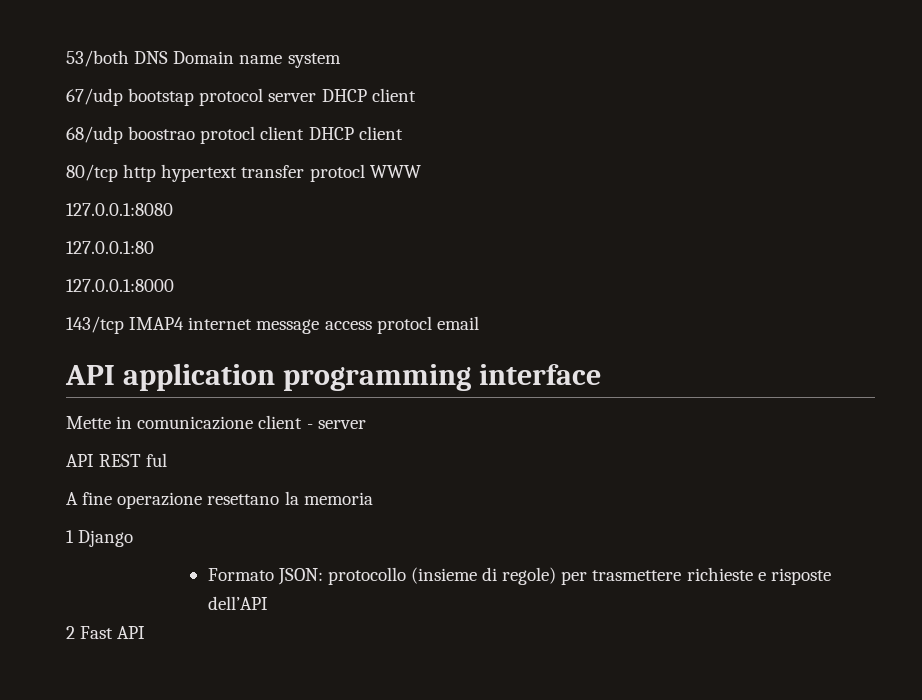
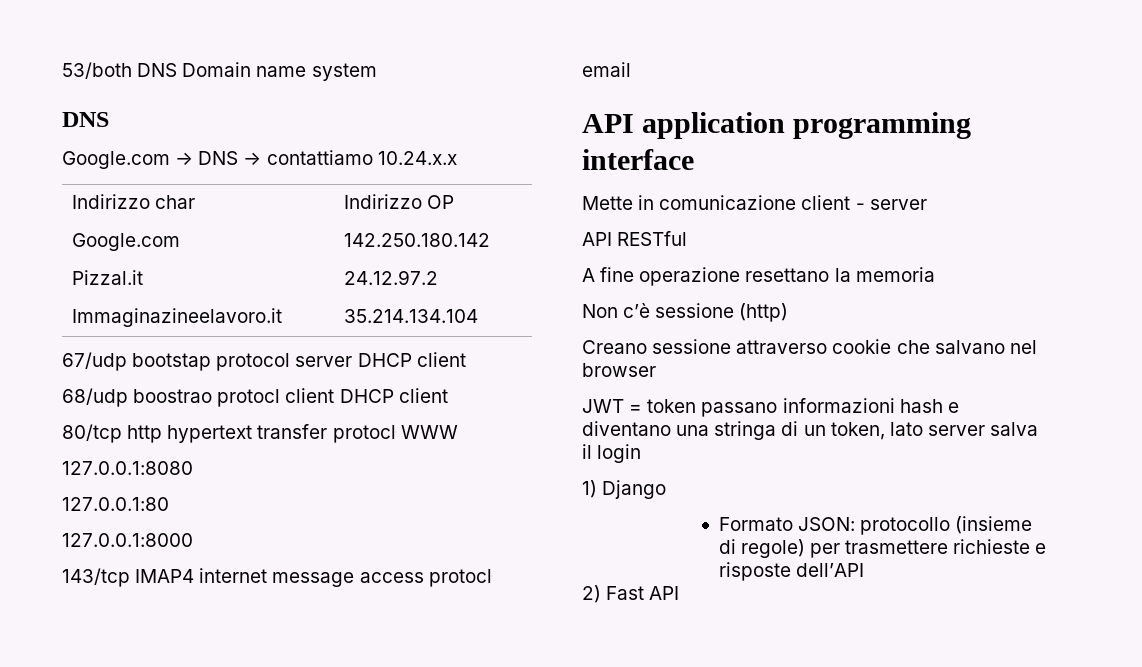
  53/both DNS Domain name system
+ DNS
+ Google.com → DNS → contattiamo 10.24.x.x
+ Indirizzo char | Indirizzo OP
+ Google.com | 142.250.180.142
+ Pizzal.it | 24.12.97.2
+ Immaginazineelavoro.it | 35.214.134.104
- API REST ful
+ API RESTful
- 1 Django
+ Non c’è sessione (http)
+ Creano sessione attraverso cookie che salvano nel browser
+ JWT = token passano informazioni hash e diventano una stringa di un token, lato server salva il login
+ 1) Django
- 2 Fast API
+ 2) Fast API

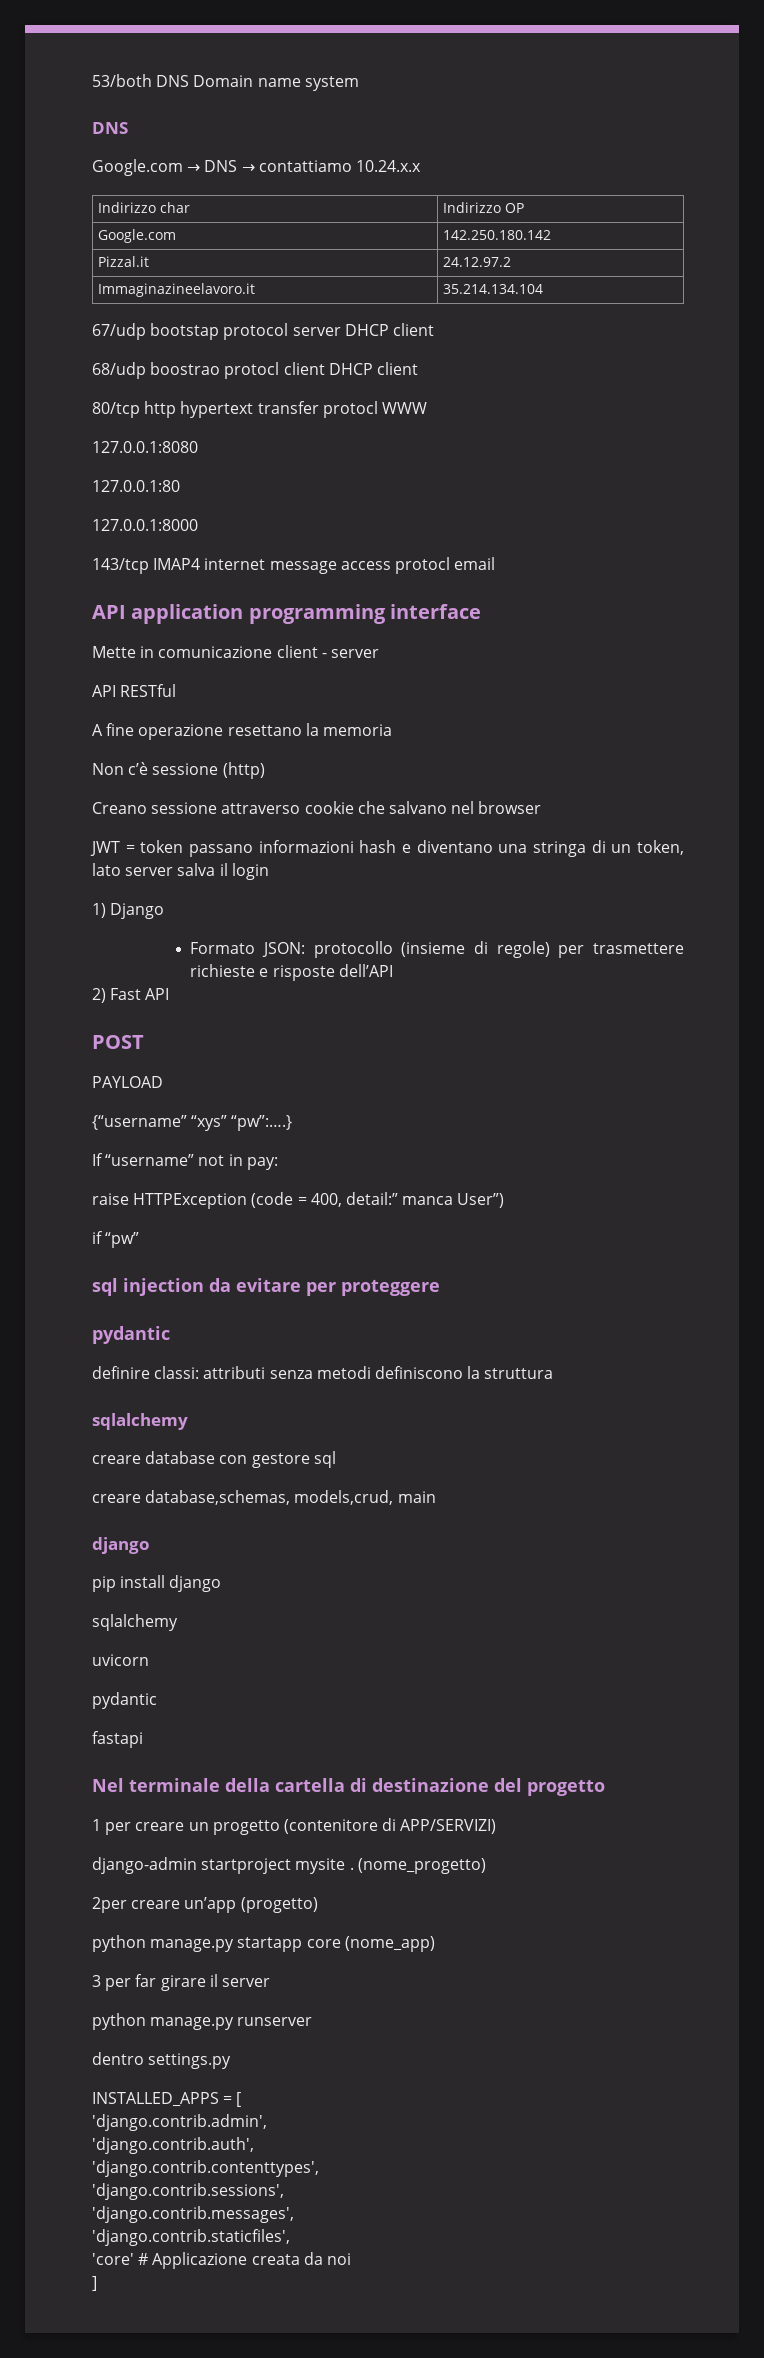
+ POST
+ PAYLOAD
+ {“username” “xys” “pw”:….}
+ If “username” not in pay:
+ raise HTTPException (code = 400, detail:” manca User”)
+ if “pw”
+ sql injection da evitare per proteggere
+ pydantic
+ definire classi: attributi senza metodi definiscono la struttura
+ sqlalchemy
+ creare database con gestore sql
+ creare database,schemas, models,crud, main
+ django
+ pip install django
+ sqlalchemy
+ uvicorn
+ pydantic
+ fastapi
+ Nel terminale della cartella di destinazione del progetto
+ 1 per creare un progetto (contenitore di APP/SERVIZI)
+ django-admin startproject mysite . (nome_progetto)
+ 2per creare un’app (progetto)
+ python manage.py startapp core (nome_app)
+ 3 per far girare il server
+ python manage.py runserver
+ dentro settings.py
+ INSTALLED_APPS = [
+ 'django.contrib.admin',
+ 'django.contrib.auth',
+ 'django.contrib.contenttypes',
+ 'django.contrib.sessions',
+ 'django.contrib.messages',
+ 'django.contrib.staticfiles',
+ 'core' # Applicazione creata da noi
+ ]

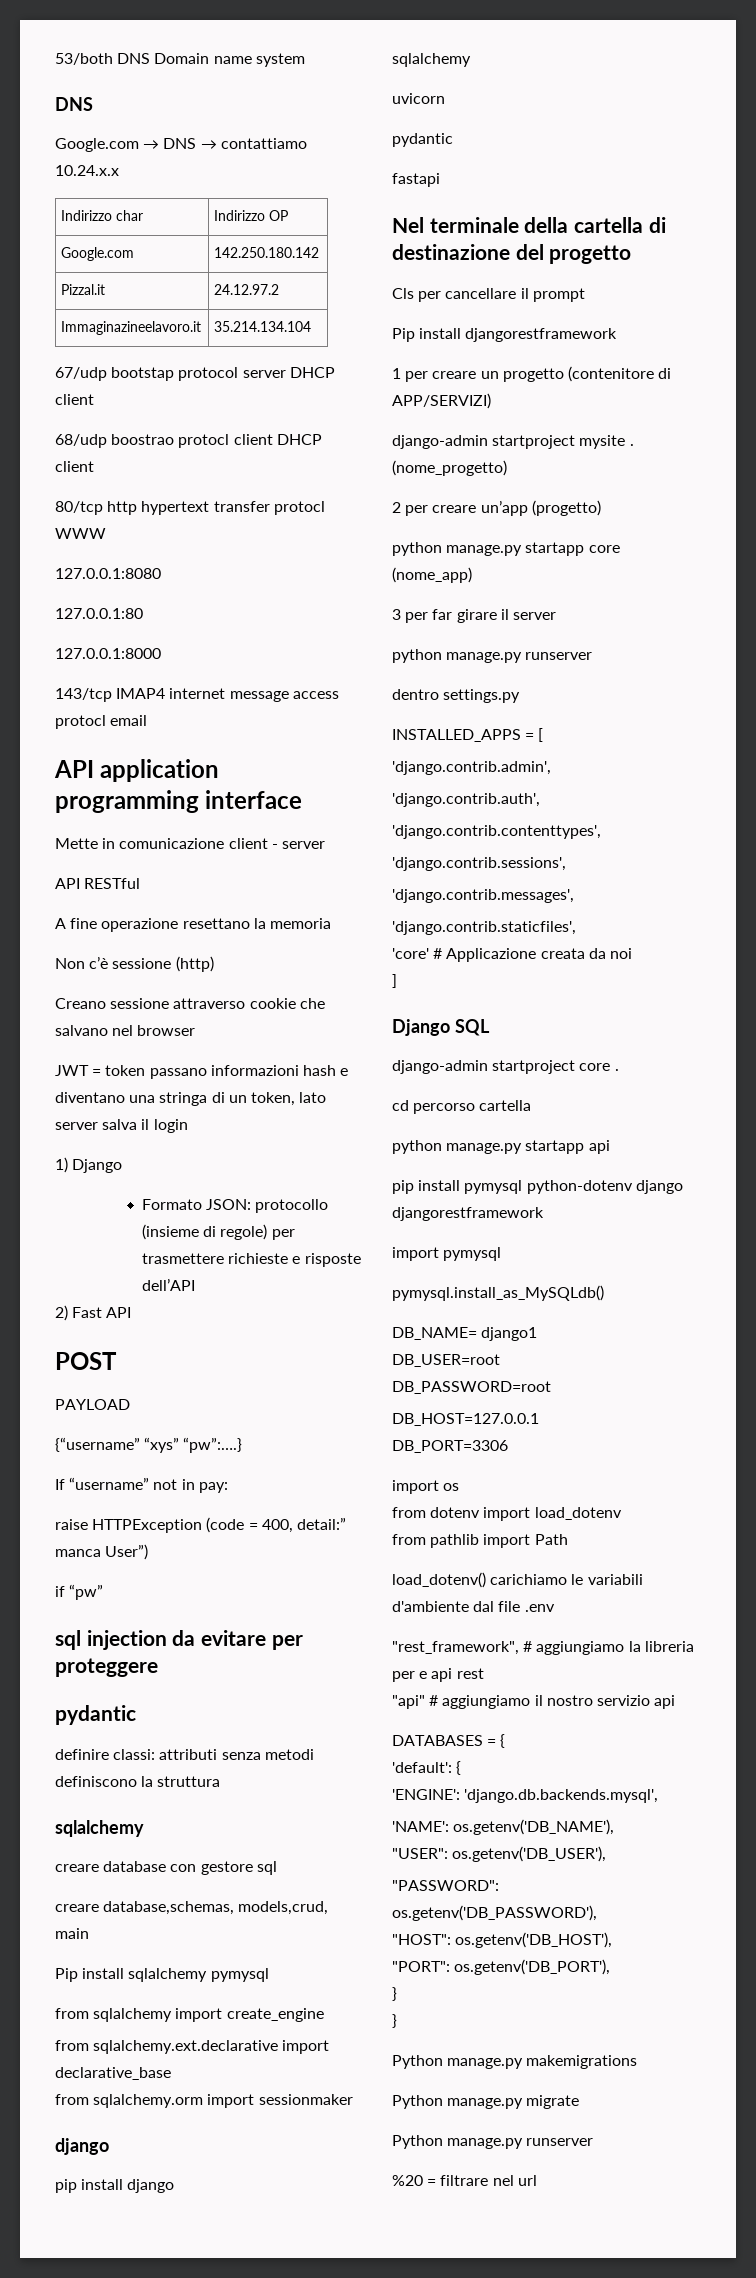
+ Pip install sqlalchemy pymysql
+ from sqlalchemy import create_engine
+ from sqlalchemy.ext.declarative import declarative_base
+ from sqlalchemy.orm import sessionmaker
+ Cls per cancellare il prompt
+ Pip install djangorestframework
- 2per creare un’app (progetto)
+ 2 per creare un’app (progetto)
+ Django SQL
+ django-admin startproject core .
+ cd percorso cartella
+ python manage.py startapp api
+ pip install pymysql python-dotenv django djangorestframework
+ import pymysql
+ pymysql.install_as_MySQLdb()
+ DB_NAME= django1
+ DB_USER=root
+ DB_PASSWORD=root
+ DB_HOST=127.0.0.1
+ DB_PORT=3306
+ import os
+ from dotenv import load_dotenv
+ from pathlib import Path
+ load_dotenv() carichiamo le variabili d'ambiente dal file .env
+ "rest_framework", # aggiungiamo la libreria per e api rest
+ "api" # aggiungiamo il nostro servizio api
+ DATABASES = {
+ 'default': {
+ 'ENGINE': 'django.db.backends.mysql',
+ 'NAME': os.getenv('DB_NAME'),
+ "USER": os.getenv('DB_USER'),
+ "PASSWORD": os.getenv('DB_PASSWORD'),
+ "HOST": os.getenv('DB_HOST'),
+ "PORT": os.getenv('DB_PORT'),
+ }
+ }
+ Python manage.py makemigrations
+ Python manage.py migrate
+ Python manage.py runserver
+ %20 = filtrare nel url

